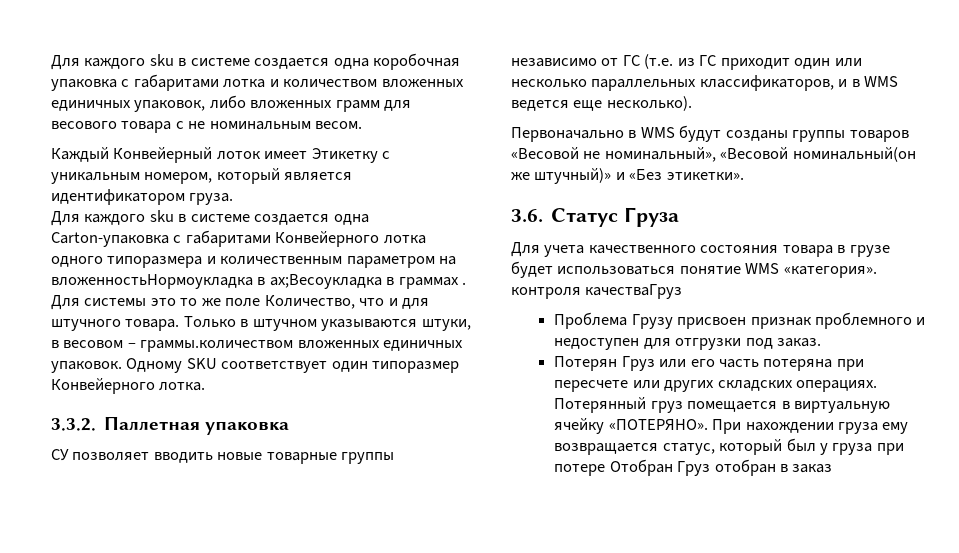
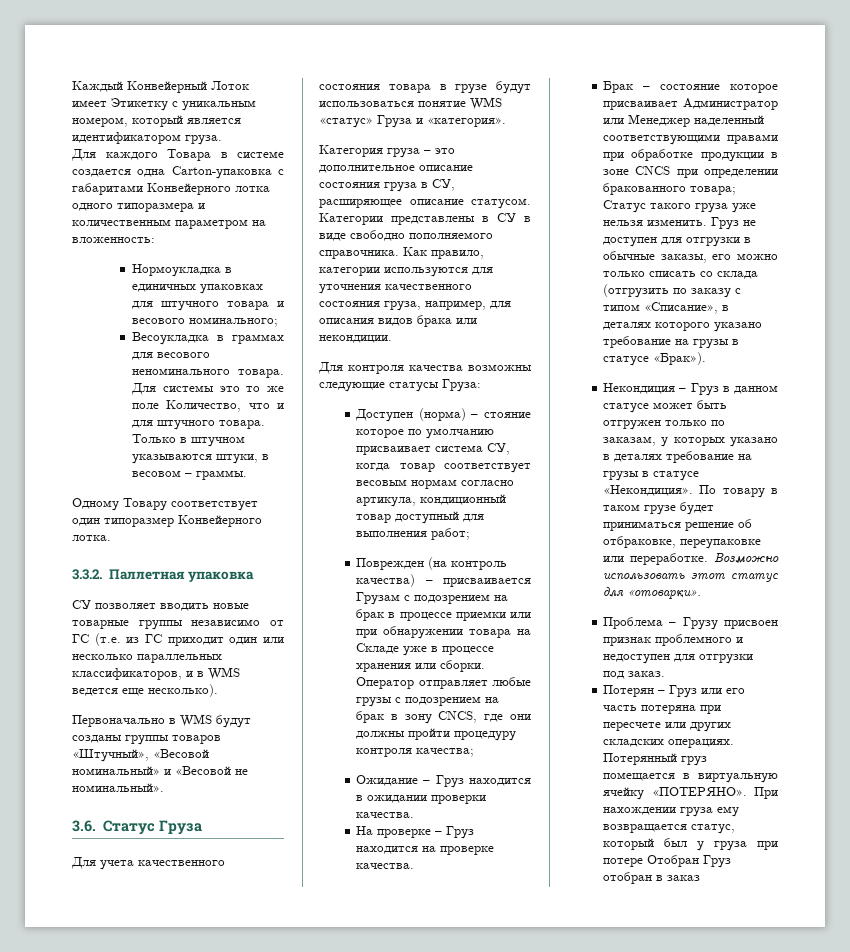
- Для каждого sku в системе создается одна коробочная упаковка с габаритами лотка и количеством вложенных единичных упаковок, либо вложенных грамм для весового товара с не номинальным весом.
- Каждый Конвейерный лоток имеет Этикетку с уникальным номером, который является идентификатором груза.
+ Каждый Конвейерный Лоток имеет Этикетку с уникальным номером, который является идентификатором груза.
- Для каждого sku в системе создается одна Carton-упаковка с габаритами Конвейерного лотка одного типоразмера и количественным параметром на вложенностьНормоукладка в ах;Весоукладка в граммах .
+ Для каждого Товара в системе создается одна Carton-упаковка с габаритами Конвейерного лотка одного типоразмера и количественным параметром на вложенность:
+ Нормоукладка в единичных упаковках для штучного товара и весового номинального;
+ Весоукладка в граммах для весового неноминального товара.
- Только в штучном указываются штуки, в весовом – граммы.количеством вложенных единичных упаковок. Одному SKU соответствует один типоразмер Конвейерного лотка.
+ Только в штучном указываются штуки, в весовом – граммы.
+ Одному Товару соответствует один типоразмер Конвейерного лотка.
- Первоначально в WMS будут созданы группы товаров «Весовой не номинальный», «Весовой номинальный(он же штучный)» и «Без этикетки».
+ Первоначально в WMS будут созданы группы товаров «Штучный», «Весовой номинальный» и «Весовой не номинальный».
- Для учета качественного состояния товара в грузе будет использоваться понятие WMS «категория». контроля качестваГруз
+ Для учета качественного состояния товара в грузе будут использоваться понятие WMS «статус» Груза и «категория».
+ Категория груза – это дополнительное описание состояния груза в СУ, расширяющее описание статусом. Категории представлены в СУ в виде свободно пополняемого справочника. Как правило, категории используются для уточнения качественного состояния груза, например, для описания видов брака или некондиции.
+ Для контроля качества возможны следующие статусы Груза:
+ Доступен (норма) – стояние которое по умолчанию присваивает система СУ, когда товар соответствует весовым нормам согласно артикула, кондиционный товар доступный для выполнения работ;
+ Поврежден (на контроль качества) – присваивается Грузам с подозрением на брак в процессе приемки или при обнаружении товара на Складе уже в процессе хранения или сборки. Оператор отправляет любые грузы с подозрением на брак в зону CNCS, где они должны пройти процедуру контроля качества;
+ Ожидание – Груз находится в ожидании проверки качества.
+ На проверке – Груз находится на проверке качества.
+ Брак – состояние которое присваивает Администратор или Менеджер наделенный соответствующими правами при обработке продукции в зоне CNCS при определении бракованного товара; Статус такого груза уже нельзя изменить. Груз не доступен для отгрузки в обычные заказы, его можно только списать со склада (отгрузить по заказу с типом «Списание», в деталях которого указано требование на грузы в статусе «Брак»).
+ Некондиция – Груз в данном статусе может быть отгружен только по заказам, у которых указано в деталях требование на грузы в статусе «Некондиция». По товару в таком грузе будет приниматься решение об отбраковке, переупаковке или переработке. Возможно использовать этот статус для «отоварки».
- Проблема Грузу присвоен признак проблемного и недоступен для отгрузки под заказ.
+ Проблема – Грузу присвоен признак проблемного и недоступен для отгрузки под заказ.
- Потерян Груз или его часть потеряна при пересчете или других складских операциях.
+ Потерян – Груз или его часть потеряна при пересчете или других складских операциях.

